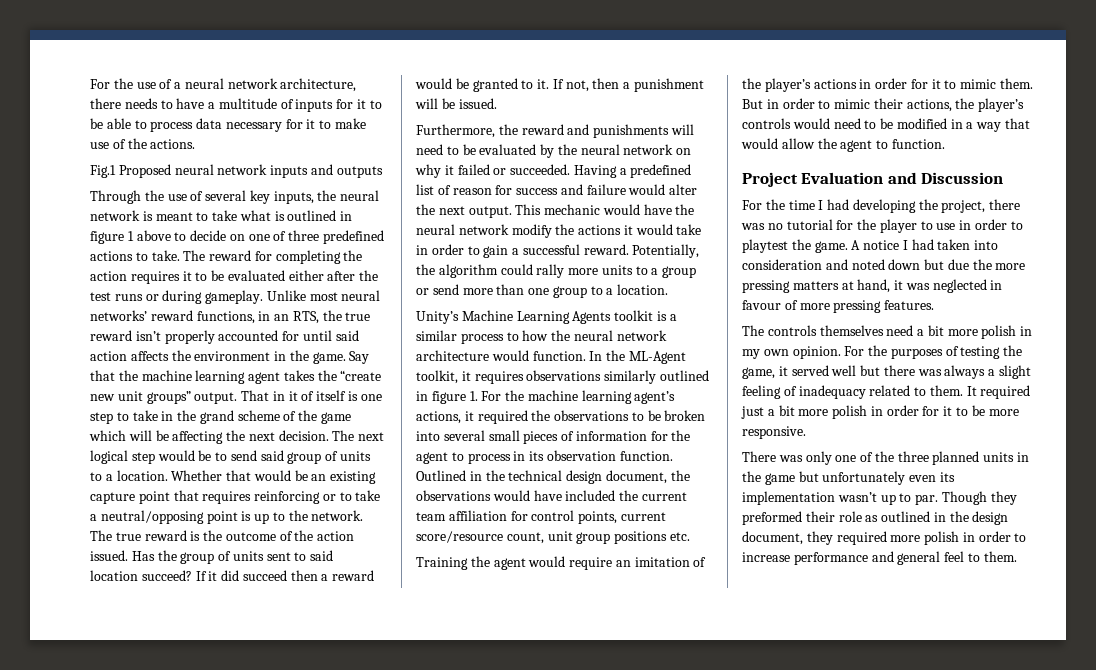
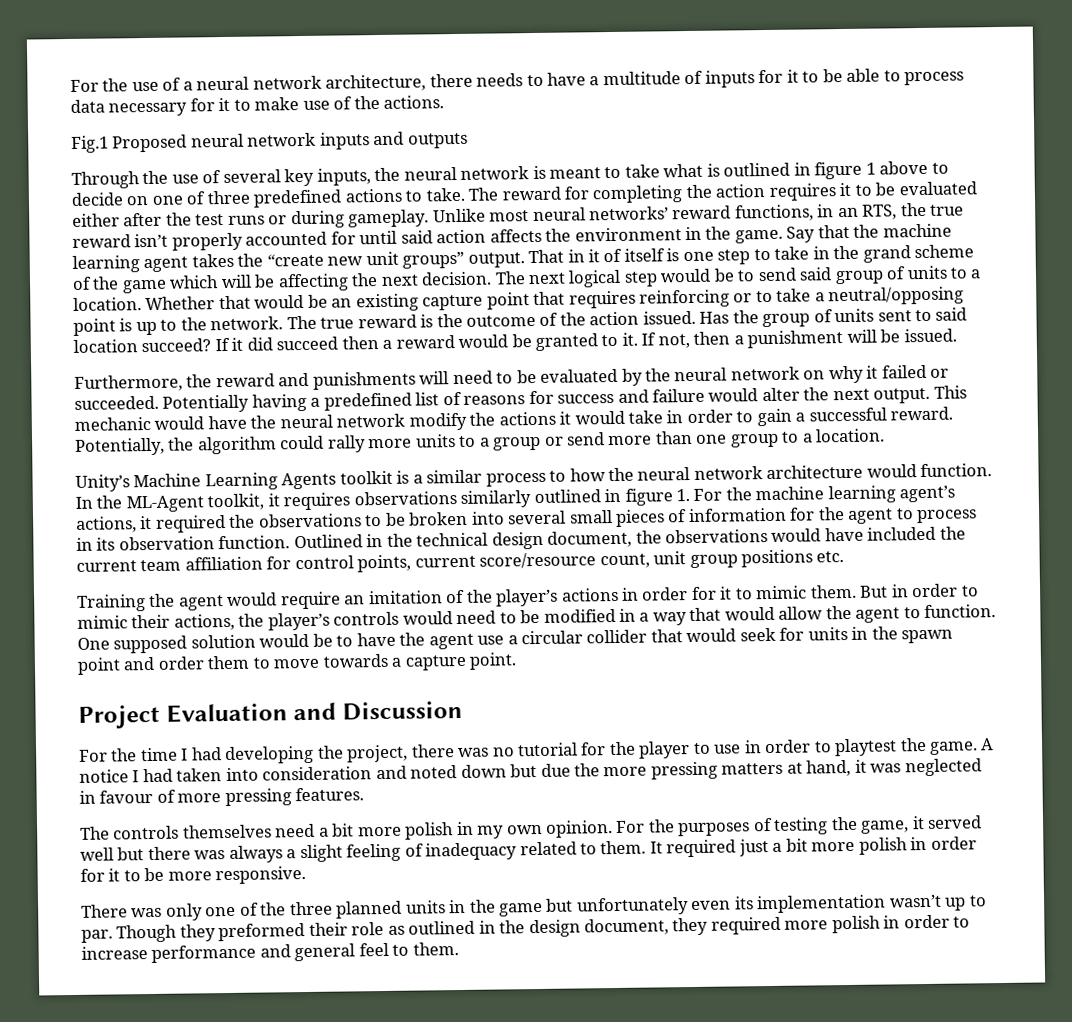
- Having a predefined list of reason for success and failure would alter the next output.
+ Potentially having a predefined list of reasons for success and failure would alter the next output.
+ One supposed solution would be to have the agent use a circular collider that would seek for units in the spawn point and order them to move towards a capture point.

